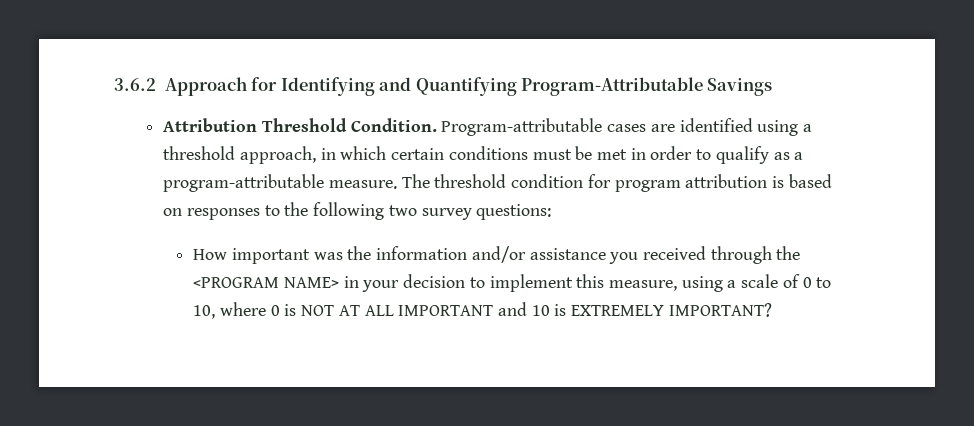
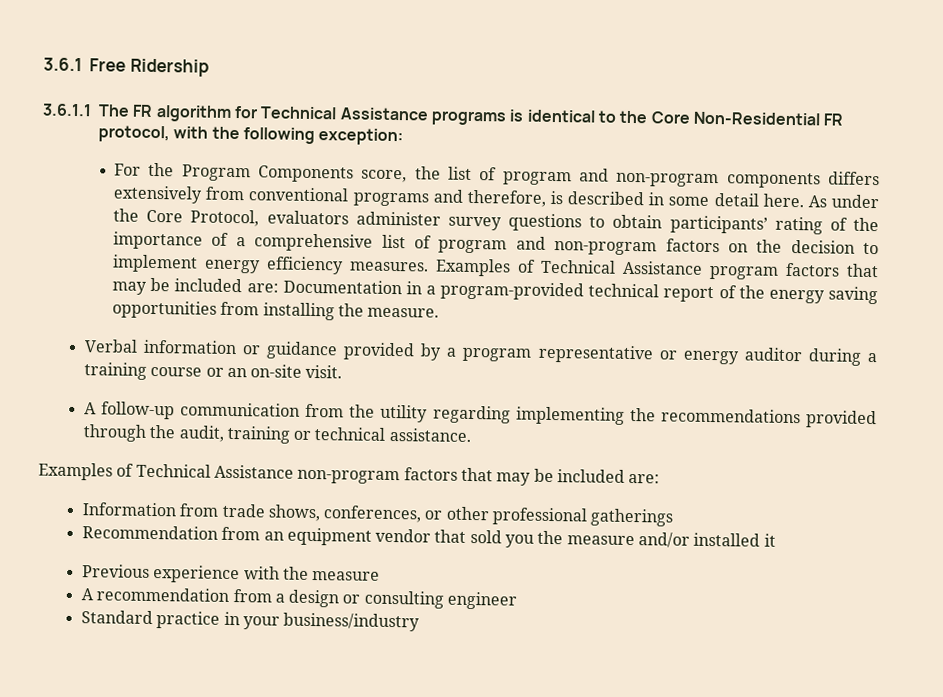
- 3.6.2 Approach for Identifying and Quantifying Program-Attributable Savings
- Attribution Threshold Condition. Program-attributable cases are identified using a threshold approach, in which certain conditions must be met in order to qualify as a program-attributable measure. The threshold condition for program attribution is based on responses to the following two survey questions:
- How important was the information and/or assistance you received through the <PROGRAM NAME> in your decision to implement this measure, using a scale of 0 to 10, where 0 is NOT AT ALL IMPORTANT and 10 is EXTREMELY IMPORTANT?
+ 3.6.1 Free Ridership
+ 3.6.1.1 The FR algorithm for Technical Assistance programs is identical to the Core Non-Residential FR protocol, with the following exception:
+ For the Program Components score, the list of program and non-program components differs extensively from conventional programs and therefore, is described in some detail here. As under the Core Protocol, evaluators administer survey questions to obtain participants’ rating of the importance of a comprehensive list of program and non-program factors on the decision to implement energy efficiency measures. Examples of Technical Assistance program factors that may be included are: Documentation in a program-provided technical report of the energy saving opportunities from installing the measure.
+ Verbal information or guidance provided by a program representative or energy auditor during a training course or an on-site visit.
+ A follow-up communication from the utility regarding implementing the recommendations provided through the audit, training or technical assistance.
+ Examples of Technical Assistance non-program factors that may be included are:
+ Information from trade shows, conferences, or other professional gatherings
+ Recommendation from an equipment vendor that sold you the measure and/or installed it
+ Previous experience with the measure
+ A recommendation from a design or consulting engineer
+ Standard practice in your business/industry

